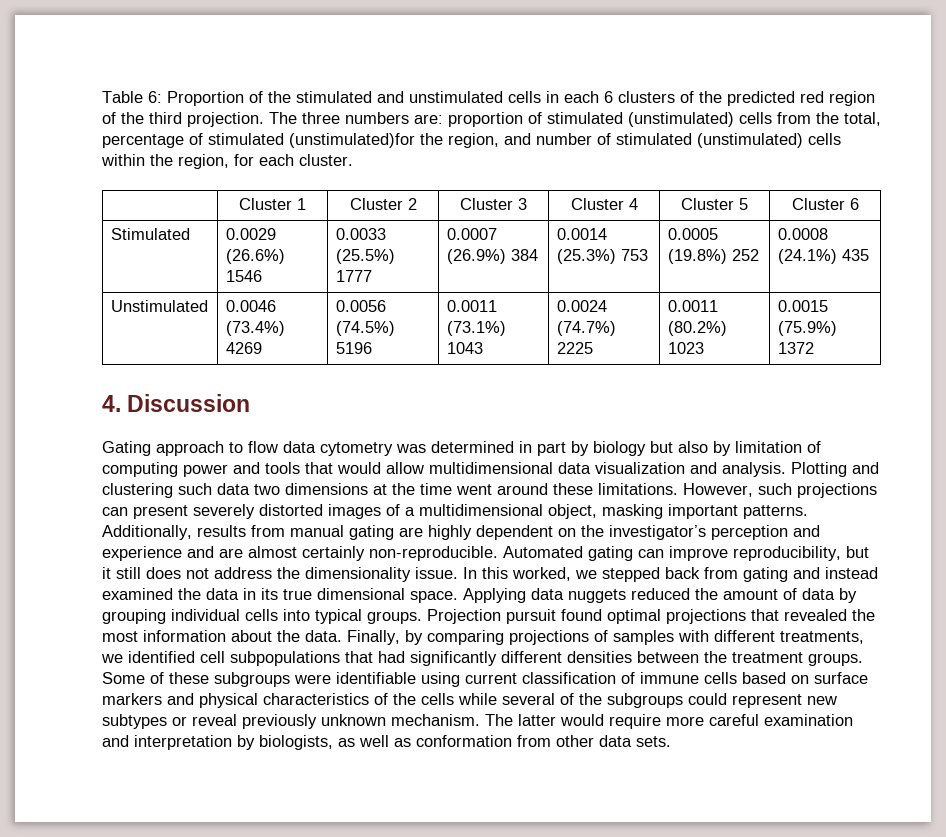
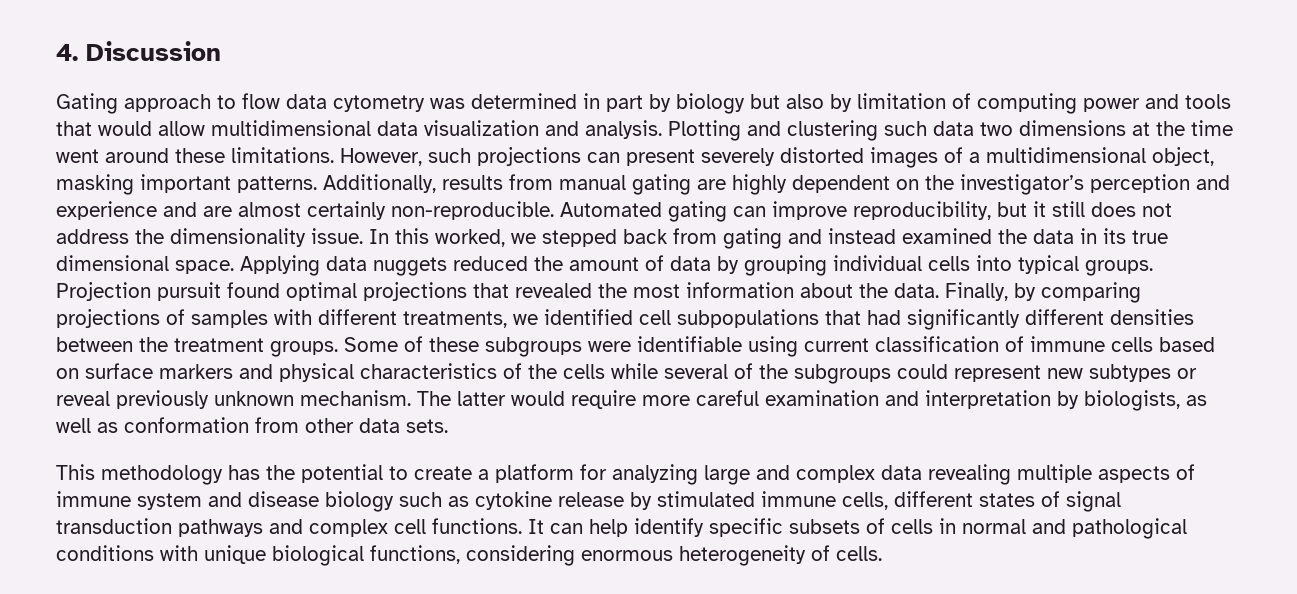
- Table 6: Proportion of the stimulated and unstimulated cells in each 6 clusters of the predicted red region of the third projection. The three numbers are: proportion of stimulated (unstimulated) cells from the total, percentage of stimulated (unstimulated)for the region, and number of stimulated (unstimulated) cells within the region, for each cluster.
- | Cluster 1 | Cluster 2 | Cluster 3 | Cluster 4 | Cluster 5 | Cluster 6
- Stimulated | 0.0029 (26.6%) 1546 | 0.0033 (25.5%) 1777 | 0.0007 (26.9%) 384 | 0.0014 (25.3%) 753 | 0.0005 (19.8%) 252 | 0.0008 (24.1%) 435
- Unstimulated | 0.0046 (73.4%) 4269 | 0.0056 (74.5%) 5196 | 0.0011 (73.1%) 1043 | 0.0024 (74.7%) 2225 | 0.0011 (80.2%) 1023 | 0.0015 (75.9%) 1372
+ This methodology has the potential to create a platform for analyzing large and complex data revealing multiple aspects of immune system and disease biology such as cytokine release by stimulated immune cells, different states of signal transduction pathways and complex cell functions. It can help identify specific subsets of cells in normal and pathological conditions with unique biological functions, considering enormous heterogeneity of cells.

